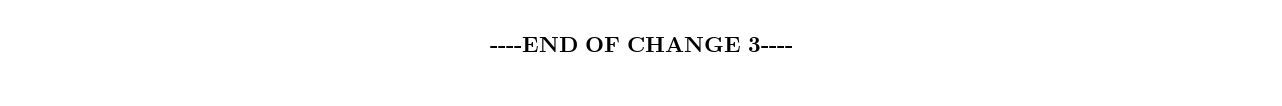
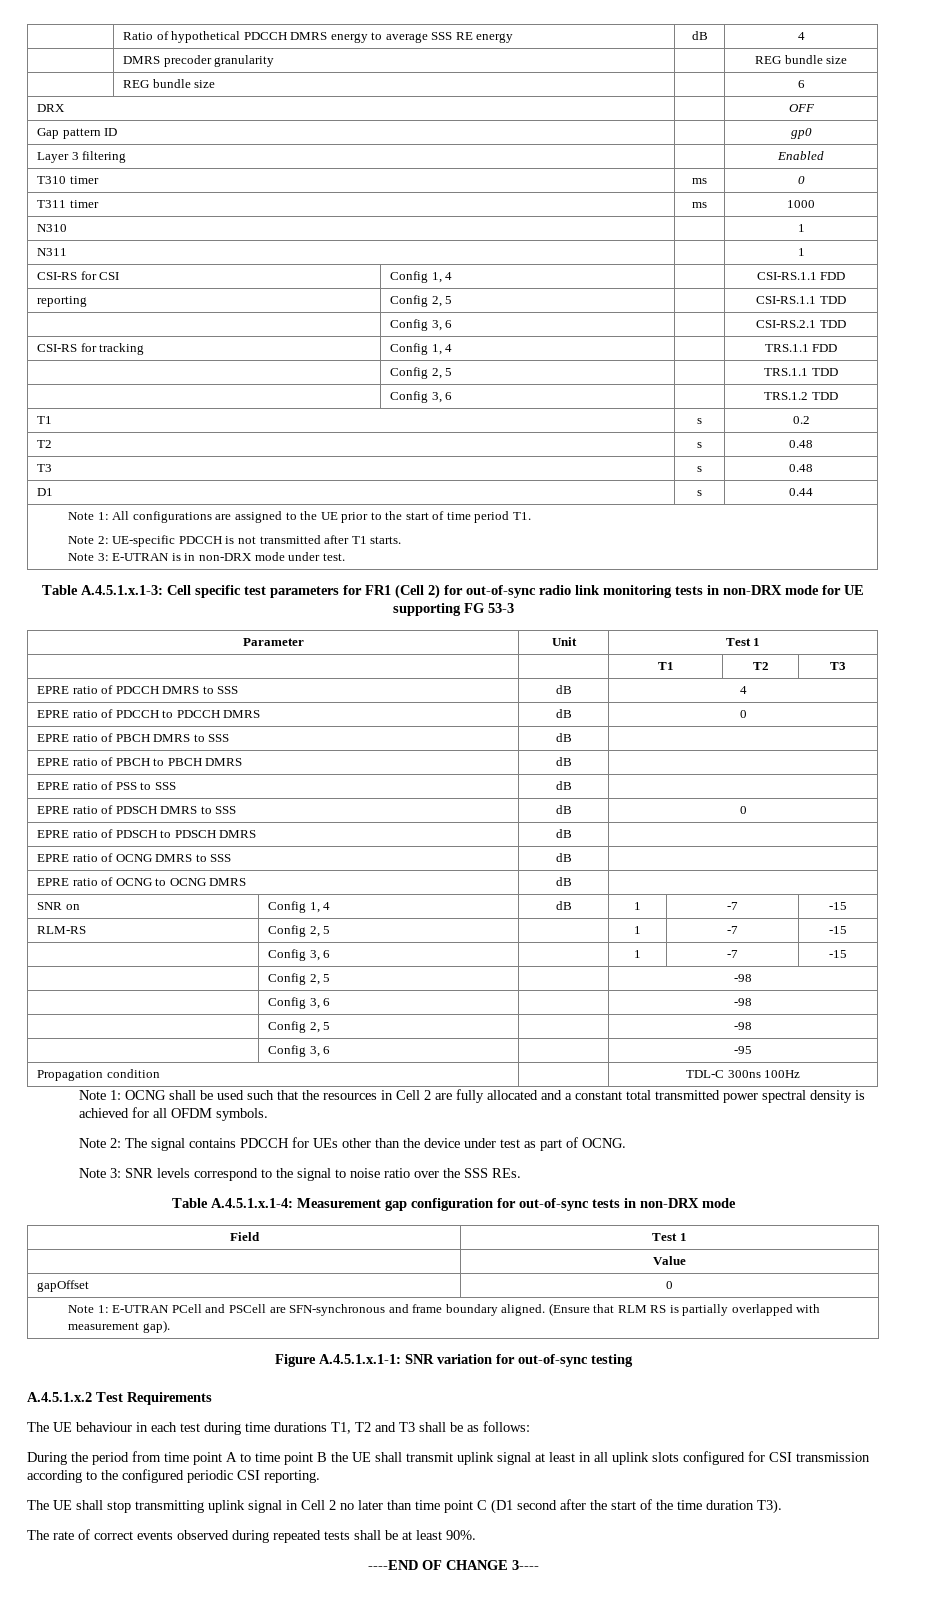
+ | Ratio of hypothetical PDCCH DMRS energy to average SSS RE energy | dB | 4
+ | DMRS precoder granularity | | REG bundle size
+ | REG bundle size | | 6
+ DRX | | OFF
+ Gap pattern ID | | gp0
+ Layer 3 filtering | | Enabled
+ T310 timer | ms | 0
+ T311 timer | ms | 1000
+ N310 | | 1
+ N311 | | 1
+ CSI-RS for CSI | Config 1, 4 | | CSI-RS.1.1 FDD
+ reporting | Config 2, 5 | | CSI-RS.1.1 TDD
+ | Config 3, 6 | | CSI-RS.2.1 TDD
+ CSI-RS for tracking | Config 1, 4 | | TRS.1.1 FDD
+ | Config 2, 5 | | TRS.1.1 TDD
+ | Config 3, 6 | | TRS.1.2 TDD
+ T1 | s | 0.2
+ T2 | s | 0.48
+ T3 | s | 0.48
+ D1 | s | 0.44
+ Note 1: All configurations are assigned to the UE prior to the start of time period T1.
+ Note 2: UE-specific PDCCH is not transmitted after T1 starts.
+ Note 3: E-UTRAN is in non-DRX mode under test.
+ Table A.4.5.1.x.1-3: Cell specific test parameters for FR1 (Cell 2) for out-of-sync radio link monitoring tests in non-DRX mode for UE supporting FG 53-3
+ Parameter | Unit | Test 1
+ | | T1 | T2 | T3
+ EPRE ratio of PDCCH DMRS to SSS | dB | 4
+ EPRE ratio of PDCCH to PDCCH DMRS | dB | 0
+ EPRE ratio of PBCH DMRS to SSS | dB |
+ EPRE ratio of PBCH to PBCH DMRS | dB |
+ EPRE ratio of PSS to SSS | dB |
+ EPRE ratio of PDSCH DMRS to SSS | dB | 0
+ EPRE ratio of PDSCH to PDSCH DMRS | dB |
+ EPRE ratio of OCNG DMRS to SSS | dB |
+ EPRE ratio of OCNG to OCNG DMRS | dB |
+ SNR on | Config 1, 4 | dB | 1 | -7 | -15
+ RLM-RS | Config 2, 5 | | 1 | -7 | -15
+ | Config 3, 6 | | 1 | -7 | -15
+ | Config 2, 5 | | -98
+ | Config 3, 6 | | -98
+ | Config 2, 5 | | -98
+ | Config 3, 6 | | -95
+ Propagation condition | | TDL-C 300ns 100Hz
+ Note 1: OCNG shall be used such that the resources in Cell 2 are fully allocated and a constant total transmitted power spectral density is achieved for all OFDM symbols.
+ Note 2: The signal contains PDCCH for UEs other than the device under test as part of OCNG.
+ Note 3: SNR levels correspond to the signal to noise ratio over the SSS REs.
+ Table A.4.5.1.x.1-4: Measurement gap configuration for out-of-sync tests in non-DRX mode
+ Field | Test 1
+ | Value
+ gapOffset | 0
+ Note 1: E-UTRAN PCell and PSCell are SFN-synchronous and frame boundary aligned. (Ensure that RLM RS is partially overlapped with measurement gap).
+ Figure A.4.5.1.x.1-1: SNR variation for out-of-sync testing
+ A.4.5.1.x.2 Test Requirements
+ The UE behaviour in each test during time durations T1, T2 and T3 shall be as follows:
+ During the period from time point A to time point B the UE shall transmit uplink signal at least in all uplink slots configured for CSI transmission according to the configured periodic CSI reporting.
+ The UE shall stop transmitting uplink signal in Cell 2 no later than time point C (D1 second after the start of the time duration T3).
+ The rate of correct events observed during repeated tests shall be at least 90%.

